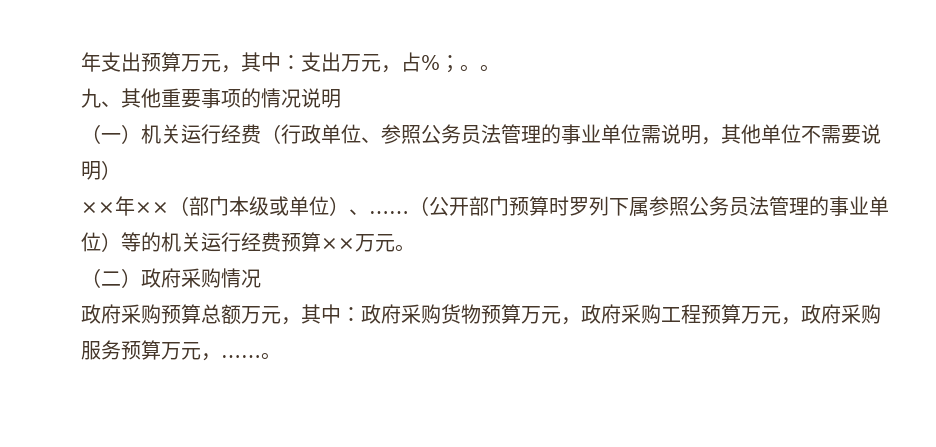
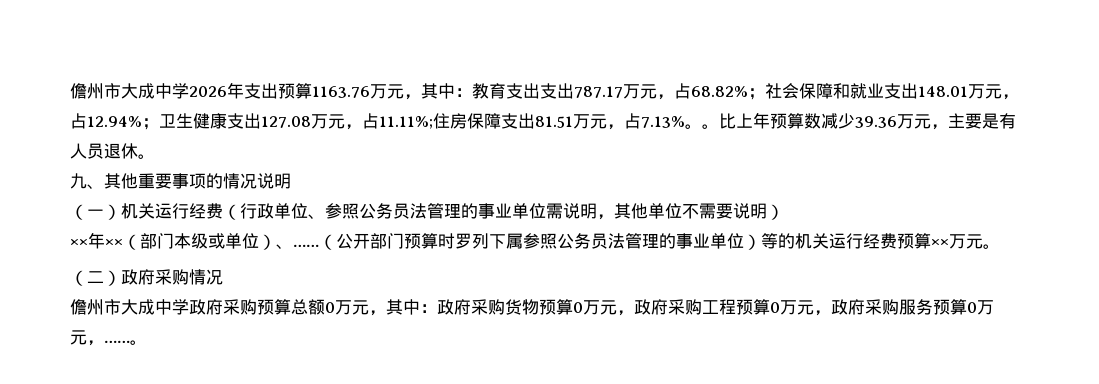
- 年支出预算万元，其中：支出万元，占%；。。
+ 儋州市大成中学2026年支出预算1163.76万元，其中：教育支出支出787.17万元，占68.82%；社会保障和就业支出148.01万元，占12.94%；卫生健康支出127.08万元，占11.11%;住房保障支出81.51万元，占7.13%。。比上年预算数减少39.36万元，主要是有人员退休。
- 政府采购预算总额万元，其中：政府采购货物预算万元，政府采购工程预算万元，政府采购服务预算万元，……
+ 儋州市大成中学政府采购预算总额0万元，其中：政府采购货物预算0万元，政府采购工程预算0万元，政府采购服务预算0万元，……

